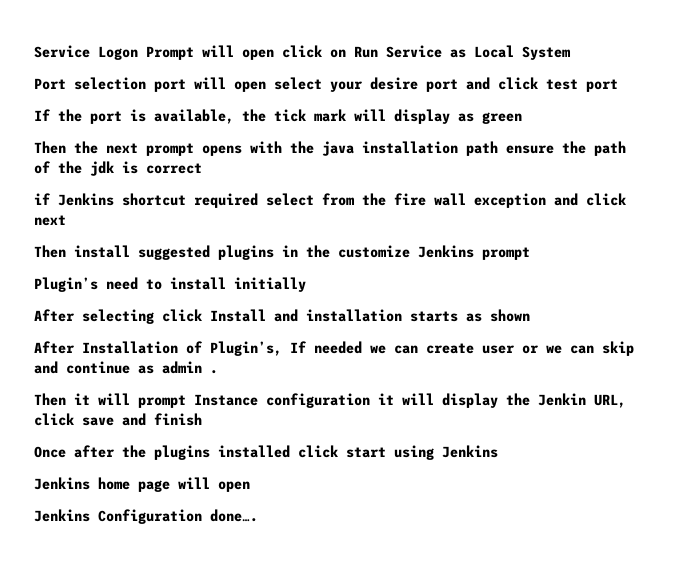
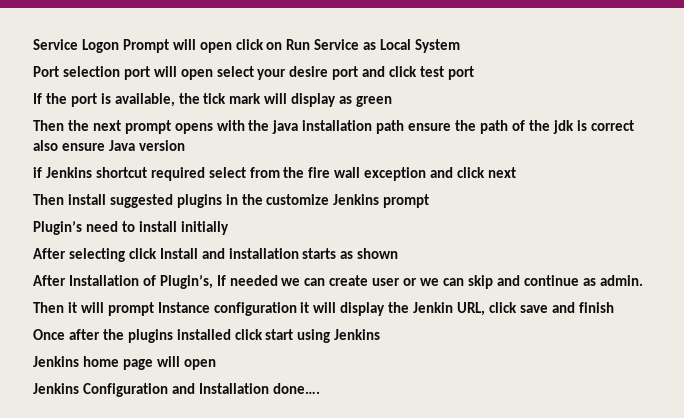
- Then the next prompt opens with the java installation path ensure the path of the jdk is correct
+ Then the next prompt opens with the java installation path ensure the path of the jdk is correct also ensure Java version
- After Installation of Plugin’s, If needed we can create user or we can skip and continue as admin .
+ After Installation of Plugin’s, If needed we can create user or we can skip and continue as admin.
- Jenkins Configuration done….
+ Jenkins Configuration and Installation done….

